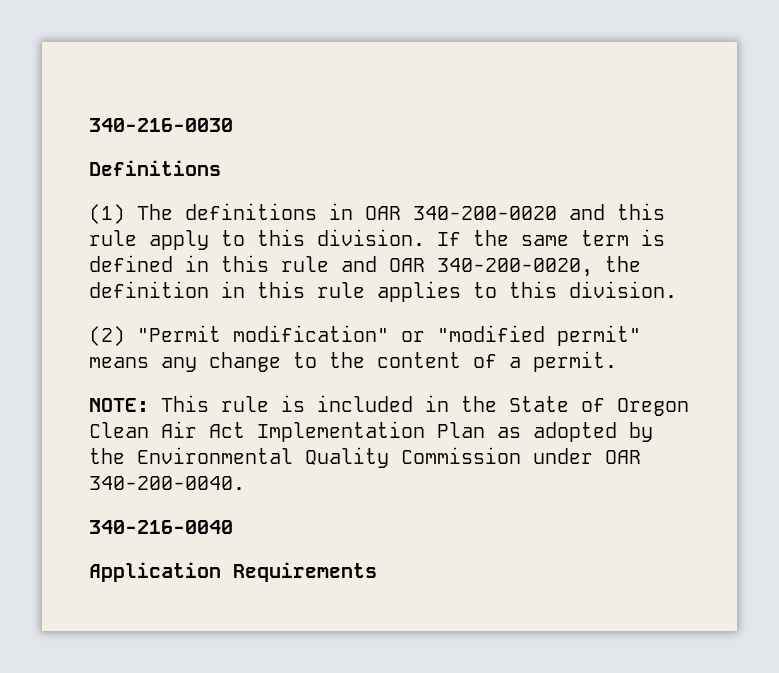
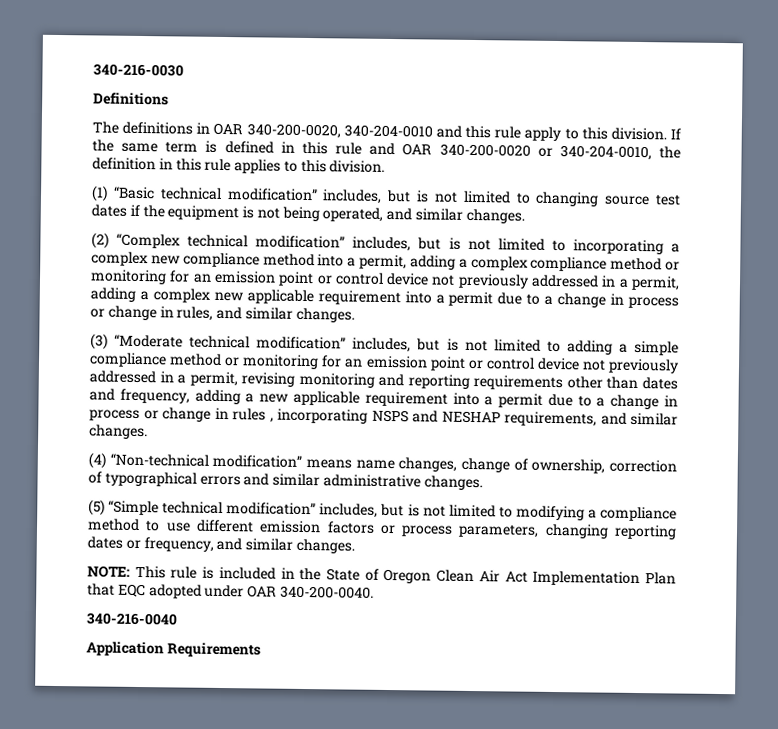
- (1) The definitions in OAR 340-200-0020 and this rule apply to this division.
+ The definitions in OAR 340-200-0020, 340-204-0010 and this rule apply to this division.
- If the same term is defined in this rule and OAR 340-200-0020, the definition in this rule applies to this division.
+ If the same term is defined in this rule and OAR 340-200-0020 or 340-204-0010, the definition in this rule applies to this division.
- (2) "Permit modification" or "modified permit" means any change to the content of a permit.
+ (1) “Basic technical modification” includes, but is not limited to changing source test dates if the equipment is not being operated, and similar changes.
+ (2) “Complex technical modification” includes, but is not limited to incorporating a complex new compliance method into a permit, adding a complex compliance method or monitoring for an emission point or control device not previously addressed in a permit, adding a complex new applicable requirement into a permit due to a change in process or change in rules, and similar changes.
+ (3) “Moderate technical modification” includes, but is not limited to adding a simple compliance method or monitoring for an emission point or control device not previously addressed in a permit, revising monitoring and reporting requirements other than dates and frequency, adding a new applicable requirement into a permit due to a change in process or change in rules , incorporating NSPS and NESHAP requirements, and similar changes.
+ (4) “Non-technical modification” means name changes, change of ownership, correction of typographical errors and similar administrative changes.
+ (5) “Simple technical modification” includes, but is not limited to modifying a compliance method to use different emission factors or process parameters, changing reporting dates or frequency, and similar changes.
- NOTE: This rule is included in the State of Oregon Clean Air Act Implementation Plan as adopted by the Environmental Quality Commission under OAR 340-200-0040.
+ NOTE: This rule is included in the State of Oregon Clean Air Act Implementation Plan that EQC adopted under OAR 340-200-0040.

